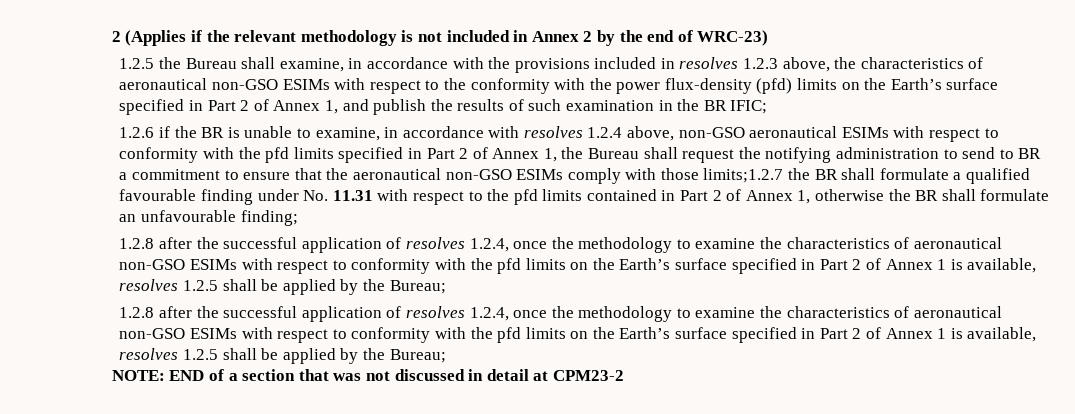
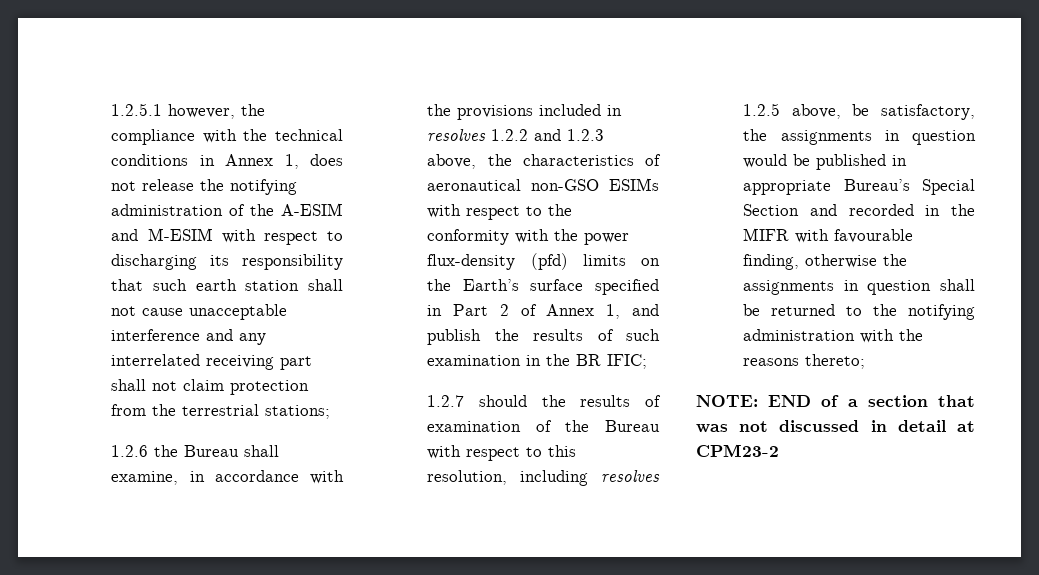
- 2 (Applies if the relevant methodology is not included in Annex 2 by the end of WRC-23)
- 1.2.5 the Bureau shall examine, in accordance with the provisions included in resolves 1.2.3 above, the characteristics of aeronautical non-GSO ESIMs with respect to the conformity with the power flux-density (pfd) limits on the Earth’s surface specified in Part 2 of Annex 1, and publish the results of such examination in the BR IFIC;
+ 1.2.5.1 however, the compliance with the technical conditions in Annex 1, does not release the notifying administration of the A-ESIM and M-ESIM with respect to discharging its responsibility that such earth station shall not cause unacceptable interference and any interrelated receiving part shall not claim protection from the terrestrial stations;
+ 1.2.6 the Bureau shall examine, in accordance with the provisions included in resolves 1.2.2 and 1.2.3 above, the characteristics of aeronautical non-GSO ESIMs with respect to the conformity with the power flux-density (pfd) limits on the Earth’s surface specified in Part 2 of Annex 1, and publish the results of such examination in the BR IFIC;
- 1.2.6 if the BR is unable to examine, in accordance with resolves 1.2.4 above, non-GSO aeronautical ESIMs with respect to conformity with the pfd limits specified in Part 2 of Annex 1, the Bureau shall request the notifying administration to send to BR a commitment to ensure that the aeronautical non-GSO ESIMs comply with those limits;1.2.7 the BR shall formulate a qualified favourable finding under No. 11.31 with respect to the pfd limits contained in Part 2 of Annex 1, otherwise the BR shall formulate an unfavourable finding;
- 1.2.8 after the successful application of resolves 1.2.4, once the methodology to examine the characteristics of aeronautical non-GSO ESIMs with respect to conformity with the pfd limits on the Earth’s surface specified in Part 2 of Annex 1 is available, resolves 1.2.5 shall be applied by the Bureau;
- 1.2.8 after the successful application of resolves 1.2.4, once the methodology to examine the characteristics of aeronautical non-GSO ESIMs with respect to conformity with the pfd limits on the Earth’s surface specified in Part 2 of Annex 1 is available, resolves 1.2.5 shall be applied by the Bureau;
+ 1.2.7 should the results of examination of the Bureau with respect to this resolution, including resolves 1.2.5 above, be satisfactory, the assignments in question would be published in appropriate Bureau’s Special Section and recorded in the MIFR with favourable finding, otherwise the assignments in question shall be returned to the notifying administration with the reasons thereto;

